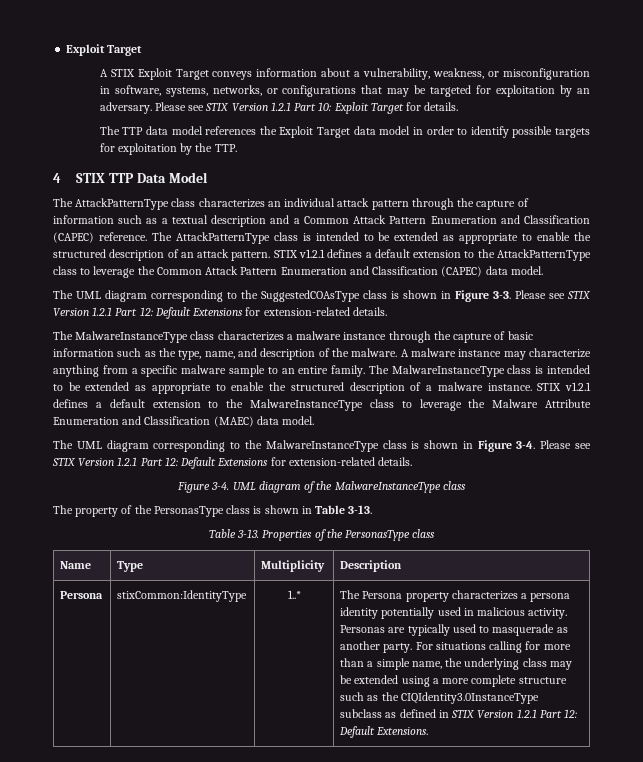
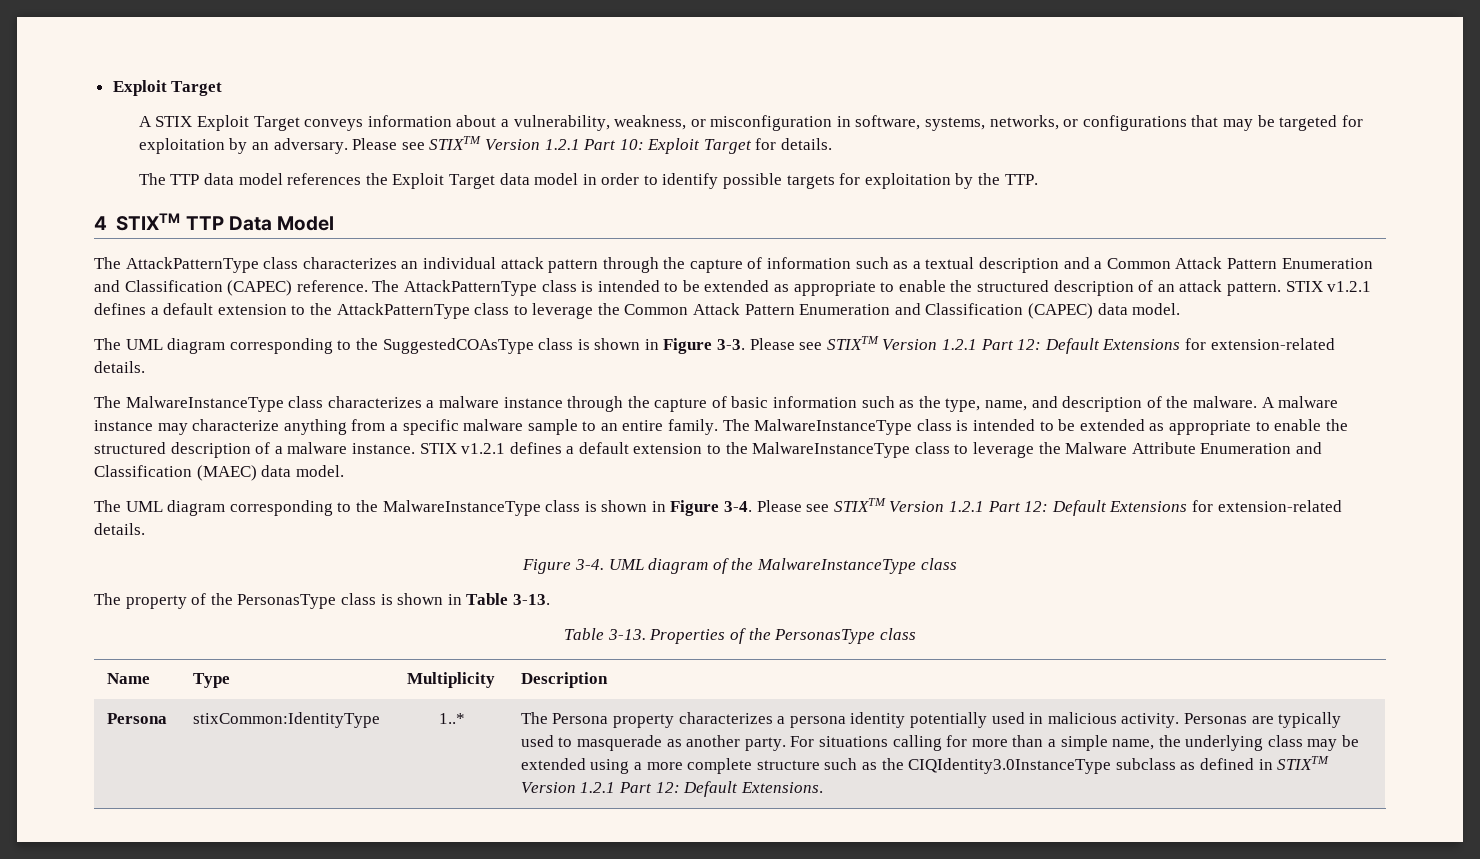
- Please see STIX Version 1.2.1 Part 10: Exploit Target for details.
+ Please see STIXTM Version 1.2.1 Part 10: Exploit Target for details.
- 4 STIX TTP Data Model
+ 4 STIXTM TTP Data Model
- The UML diagram corresponding to the SuggestedCOAsType class is shown in Figure 3-3. Please see STIX Version 1.2.1 Part 12: Default Extensions for extension-related details.
+ The UML diagram corresponding to the SuggestedCOAsType class is shown in Figure 3-3. Please see STIXTM Version 1.2.1 Part 12: Default Extensions for extension-related details.
- The UML diagram corresponding to the MalwareInstanceType class is shown in Figure 3-4. Please see STIX Version 1.2.1 Part 12: Default Extensions for extension-related details.
+ The UML diagram corresponding to the MalwareInstanceType class is shown in Figure 3-4. Please see STIXTM Version 1.2.1 Part 12: Default Extensions for extension-related details.
- For situations calling for more than a simple name, the underlying class may be extended using a more complete structure such as the CIQIdentity3.0InstanceType subclass as defined in STIX Version 1.2.1 Part 12: Default Extensions.
+ For situations calling for more than a simple name, the underlying class may be extended using a more complete structure such as the CIQIdentity3.0InstanceType subclass as defined in STIXTM Version 1.2.1 Part 12: Default Extensions.

